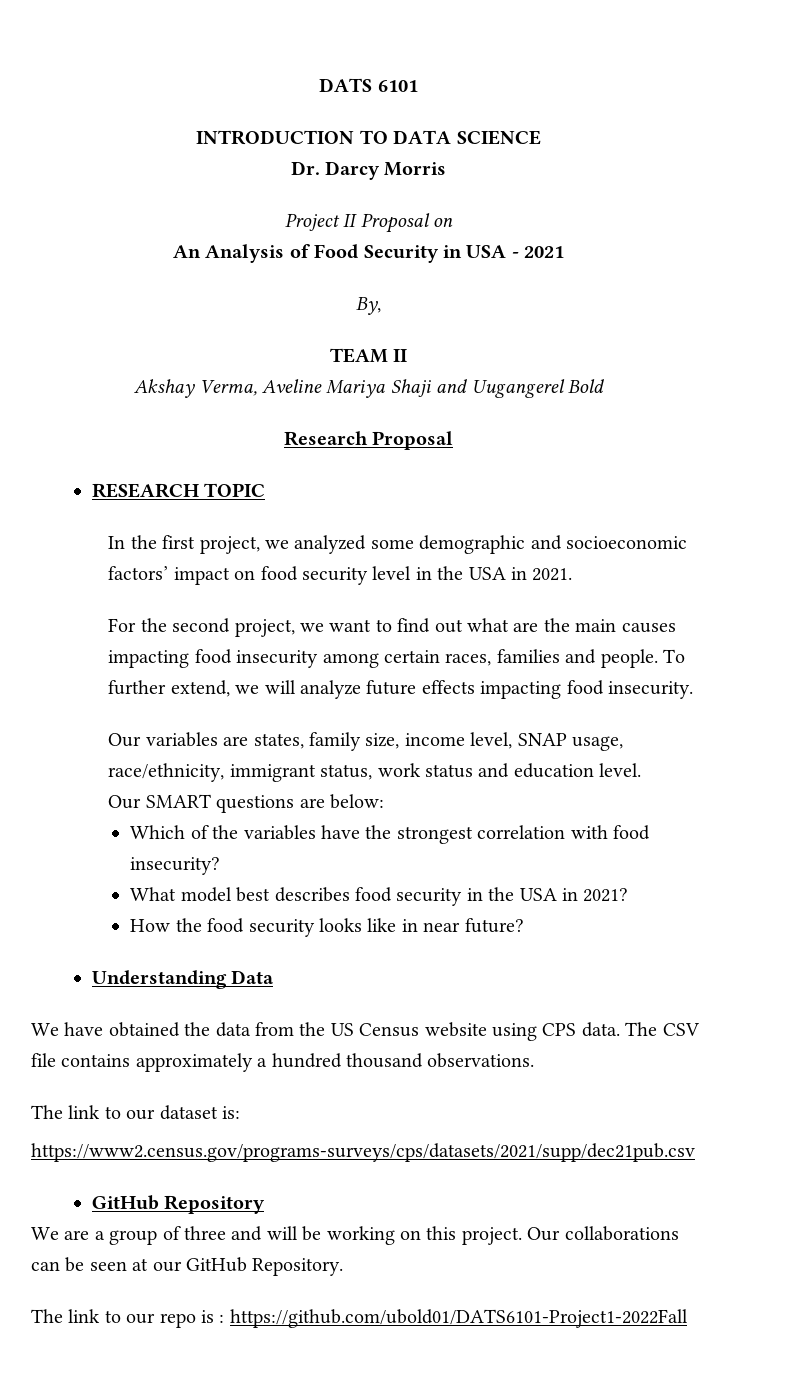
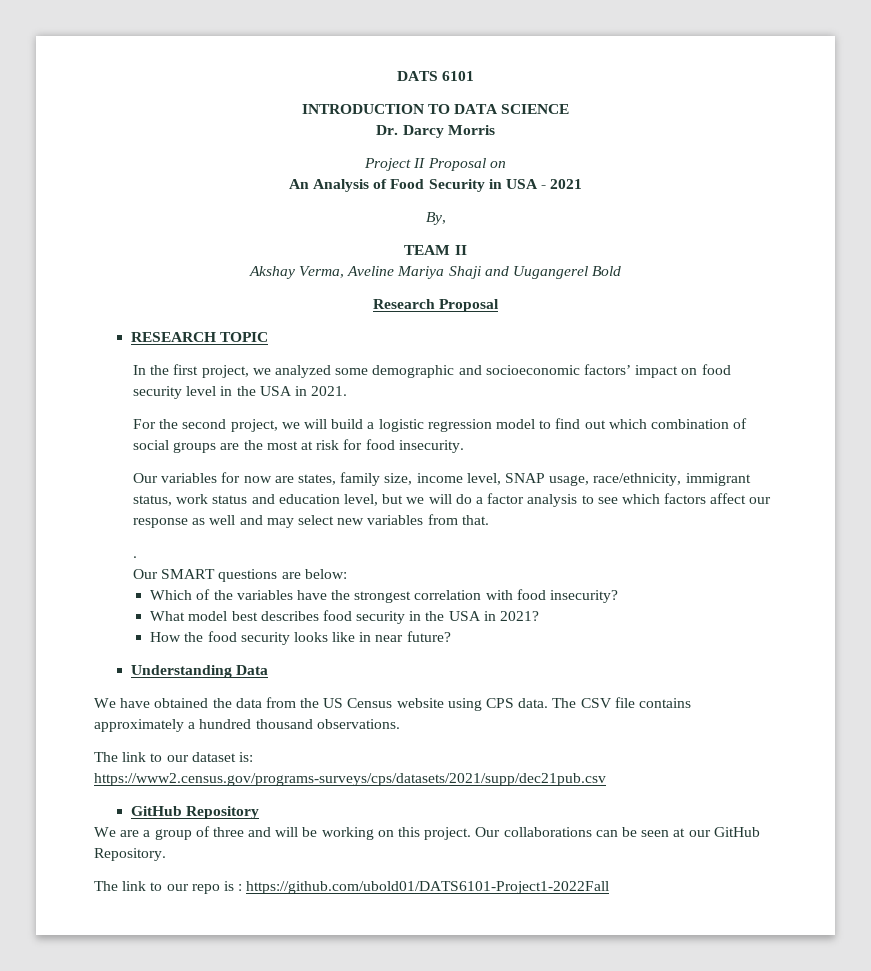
- For the second project, we want to find out what are the main causes impacting food insecurity among certain races, families and people. To further extend, we will analyze future effects impacting food insecurity.
+ For the second project, we will build a logistic regression model to find out which combination of social groups are the most at risk for food insecurity.
- Our variables are states, family size, income level, SNAP usage, race/ethnicity, immigrant status, work status and education level.
+ Our variables for now are states, family size, income level, SNAP usage, race/ethnicity, immigrant status, work status and education level, but we will do a factor analysis to see which factors affect our response as well and may select new variables from that.
+ .

